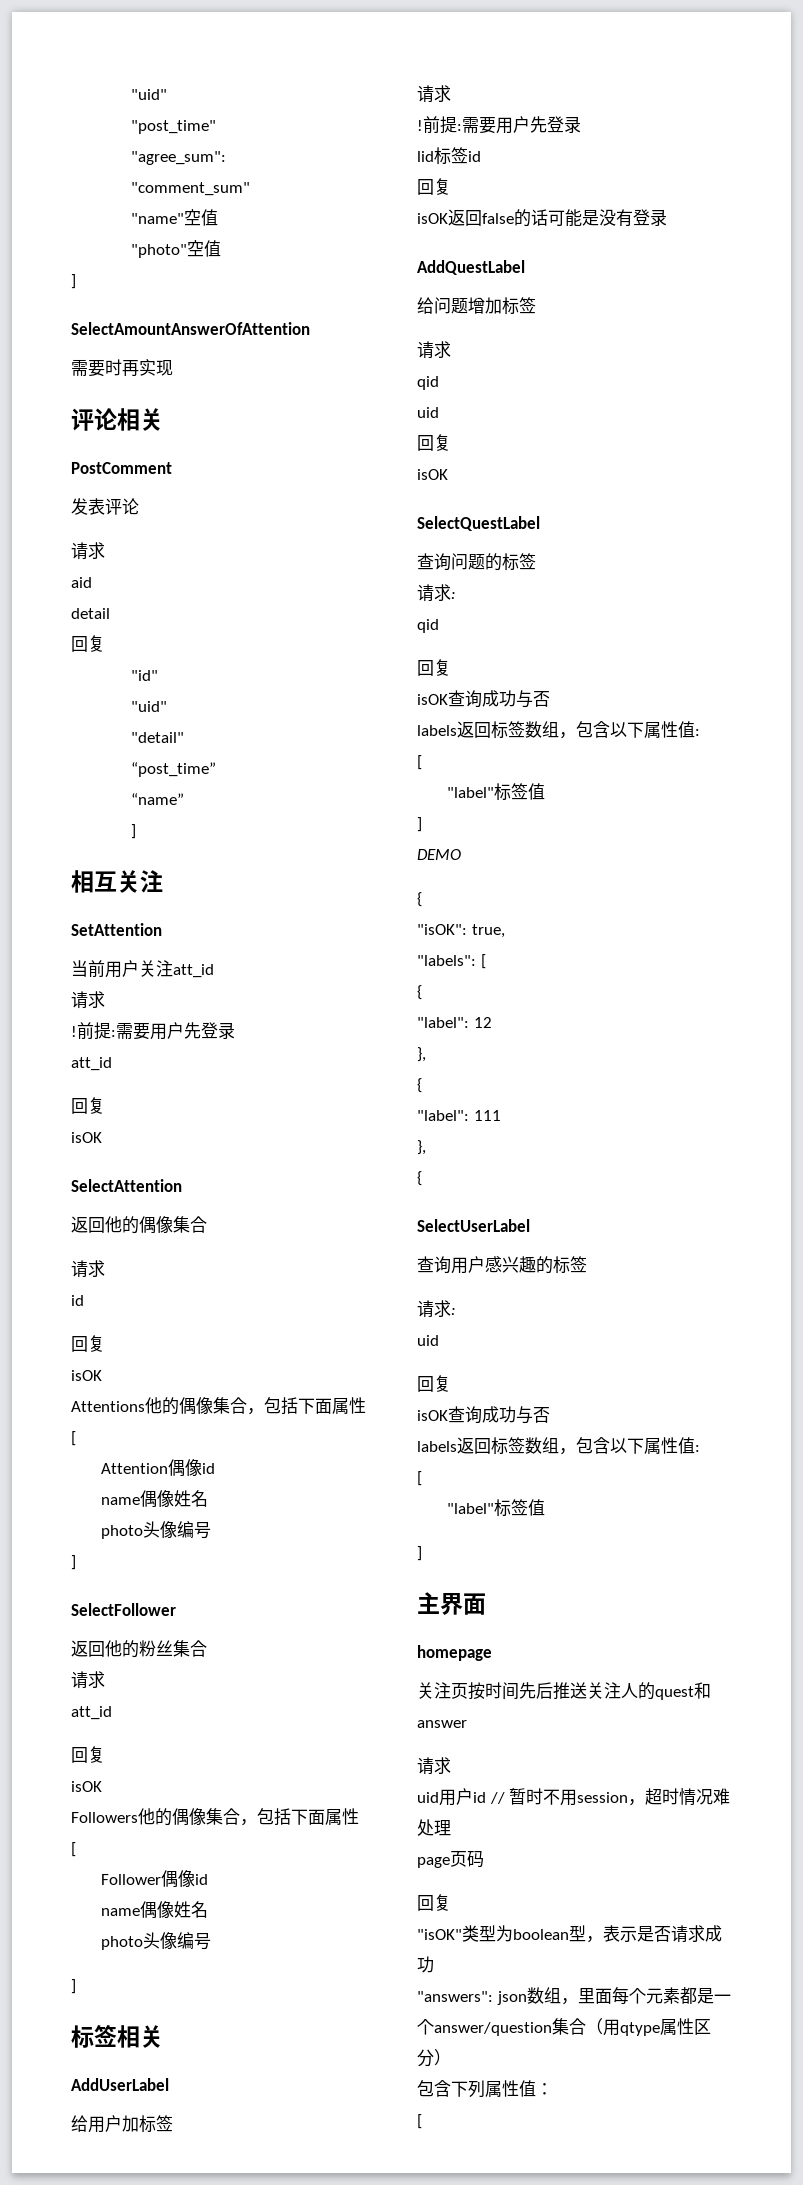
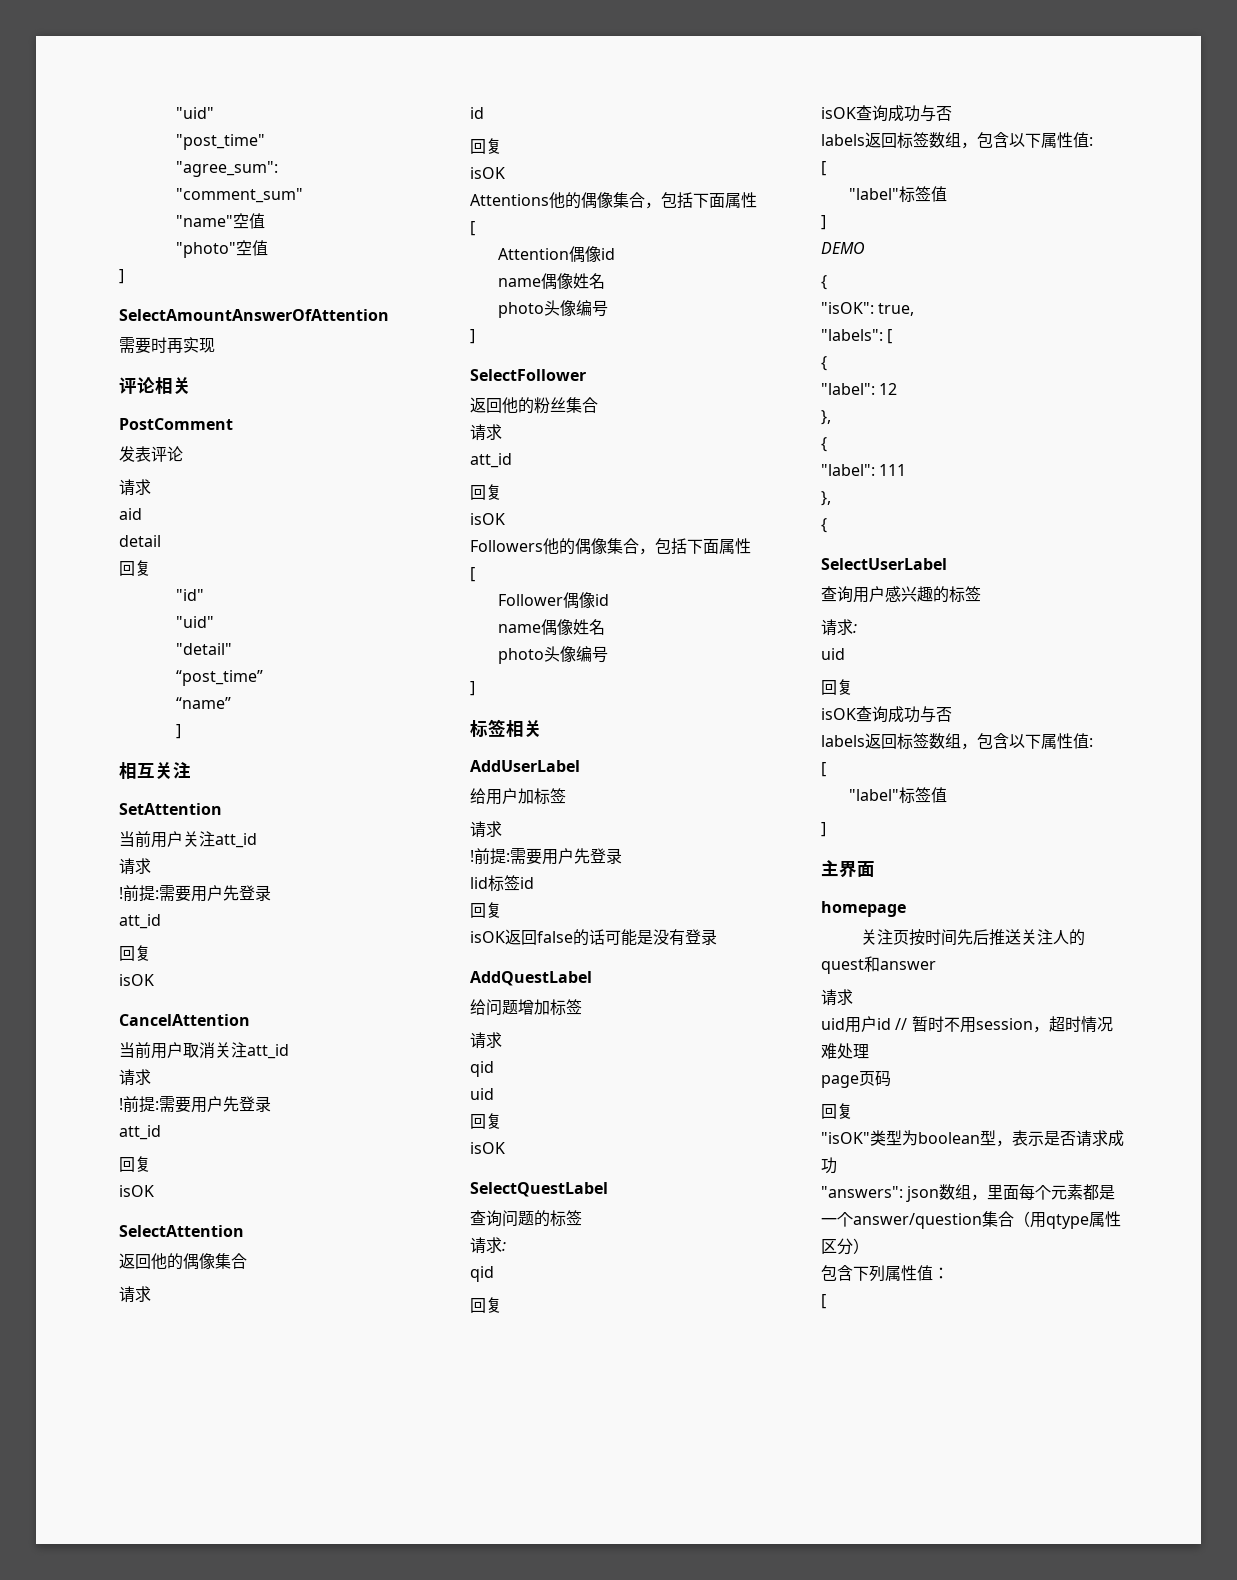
+ CancelAttention
+ 当前用户取消关注att_id
+ 请求
+ !前提:需要用户先登录
+ att_id
+ 回复
+ isOK

